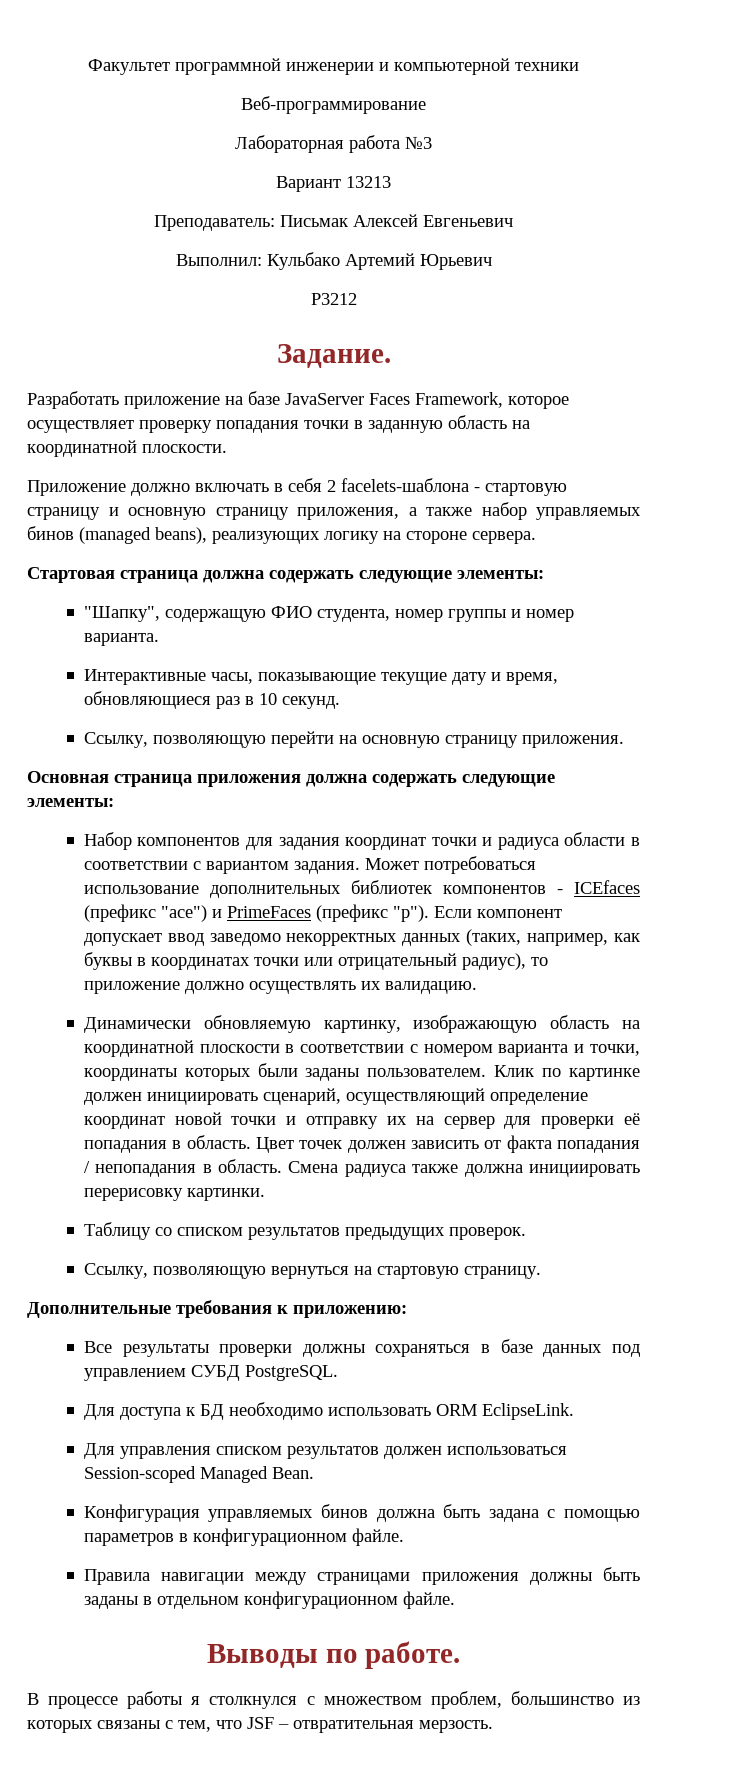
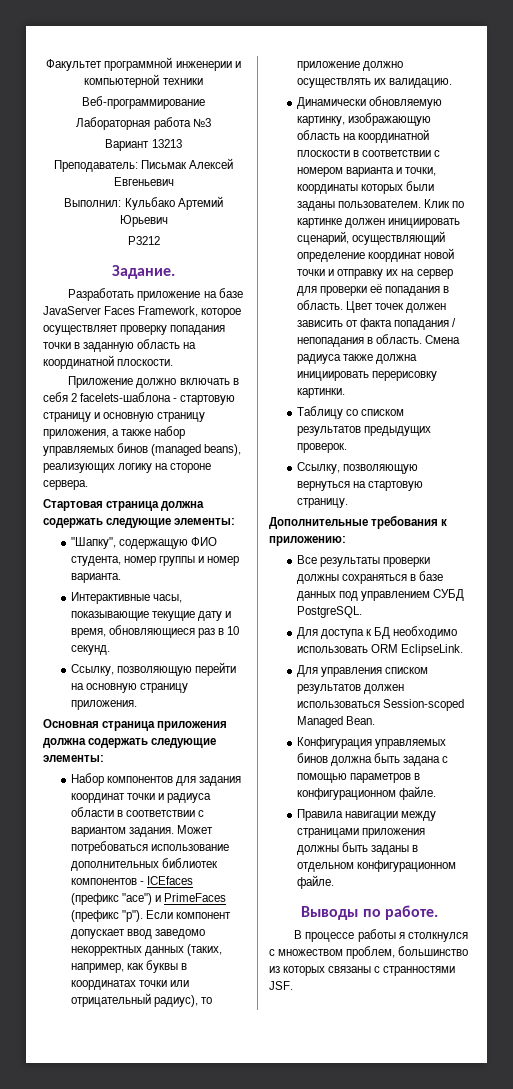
- В процессе работы я столкнулся с множеством проблем, большинство из которых связаны с тем, что JSF – отвратительная мерзость.
+ В процессе работы я столкнулся с множеством проблем, большинство из которых связаны с странностями JSF.

